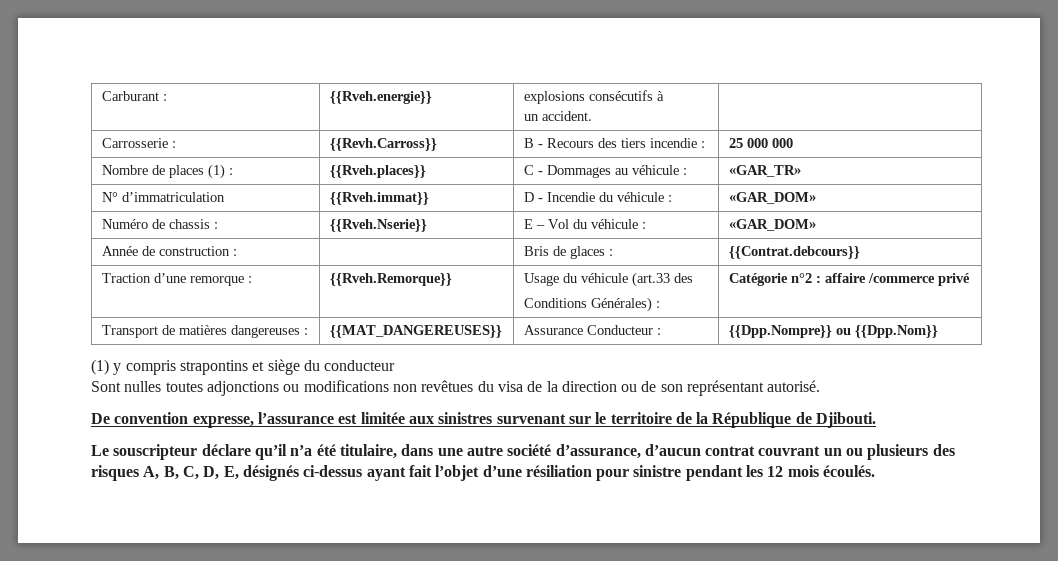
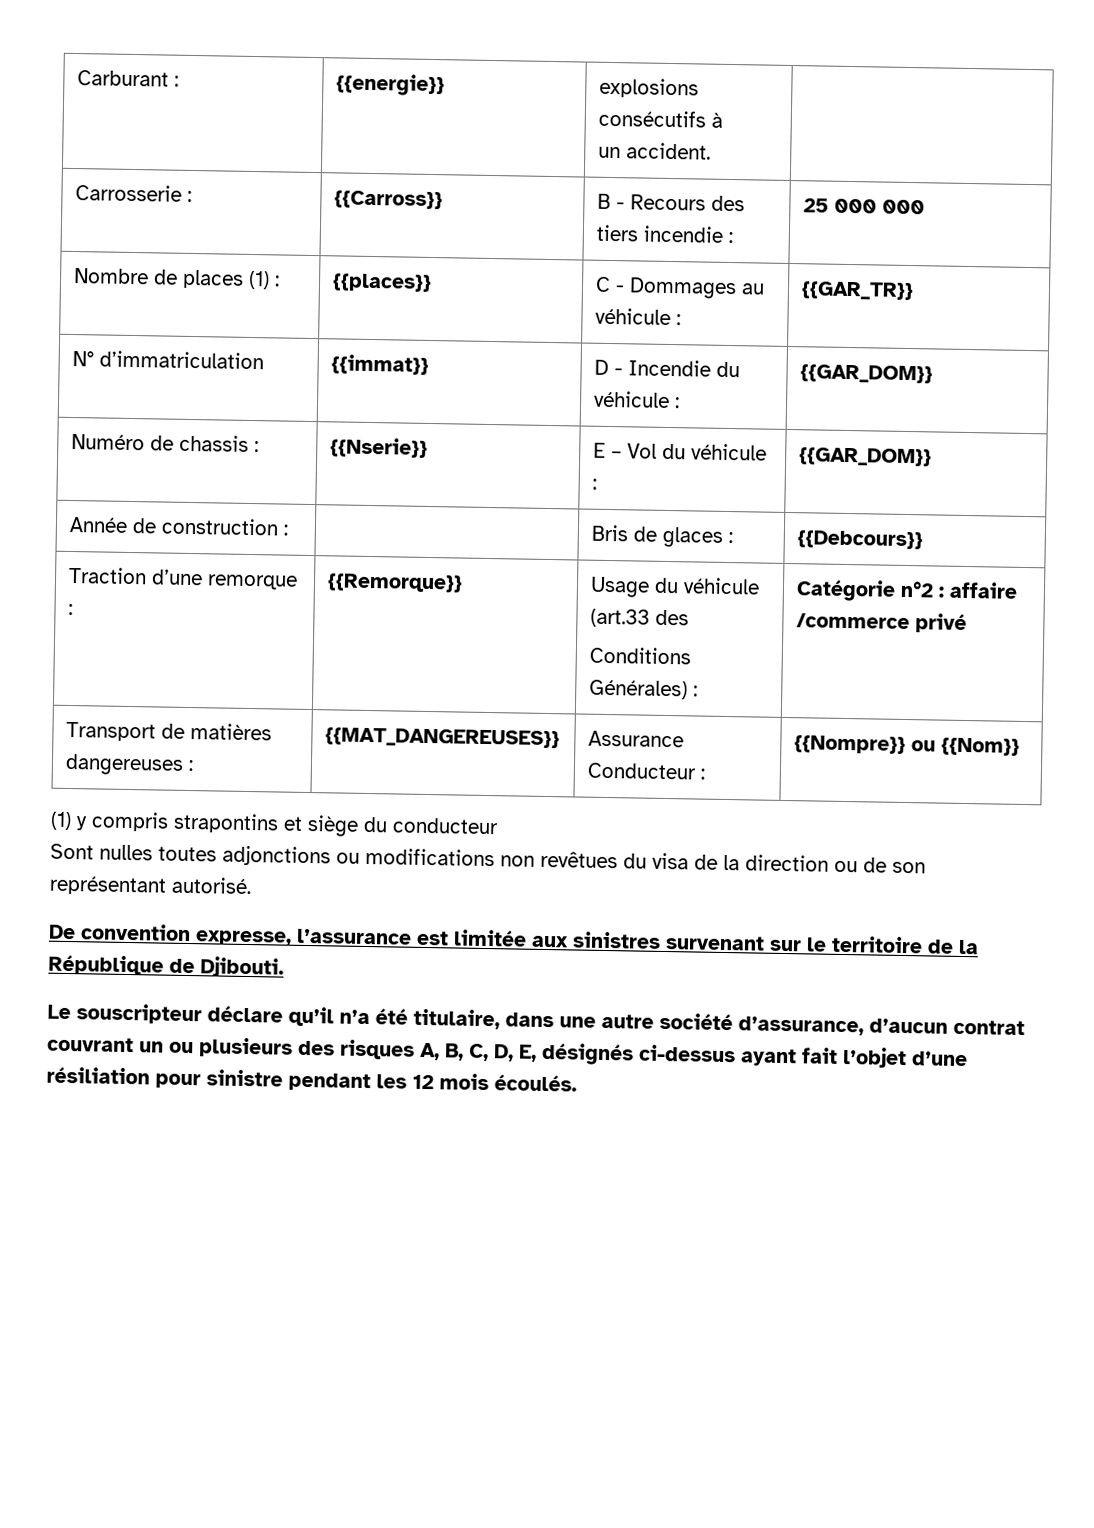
- Carburant : | {{Rveh.energie}} | explosions consécutifs à
+ Carburant : | {{energie}} | explosions consécutifs à
- Carrosserie : | {{Revh.Carross}} | B - Recours des tiers incendie : | 25 000 000
+ Carrosserie : | {{Carross}} | B - Recours des tiers incendie : | 25 000 000
- Nombre de places (1) : | {{Rveh.places}} | C - Dommages au véhicule : | «GAR_TR»
+ Nombre de places (1) : | {{places}} | C - Dommages au véhicule : | {{GAR_TR}}
- N° d’immatriculation | {{Rveh.immat}} | D - Incendie du véhicule : | «GAR_DOM»
+ N° d’immatriculation | {{immat}} | D - Incendie du véhicule : | {{GAR_DOM}}
- Numéro de chassis : | {{Rveh.Nserie}} | E – Vol du véhicule : | «GAR_DOM»
+ Numéro de chassis : | {{Nserie}} | E – Vol du véhicule : | {{GAR_DOM}}
- Année de construction : | | Bris de glaces : | {{Contrat.debcours}}
+ Année de construction : | | Bris de glaces : | {{Debcours}}
- Traction d’une remorque : | {{Rveh.Remorque}} | Usage du véhicule (art.33 des
+ Traction d’une remorque : | {{Remorque}} | Usage du véhicule (art.33 des
- Transport de matières dangereuses : | {{MAT_DANGEREUSES}} | Assurance Conducteur : | {{Dpp.Nompre}} ou {{Dpp.Nom}}
+ Transport de matières dangereuses : | {{MAT_DANGEREUSES}} | Assurance Conducteur : | {{Nompre}} ou {{Nom}}

